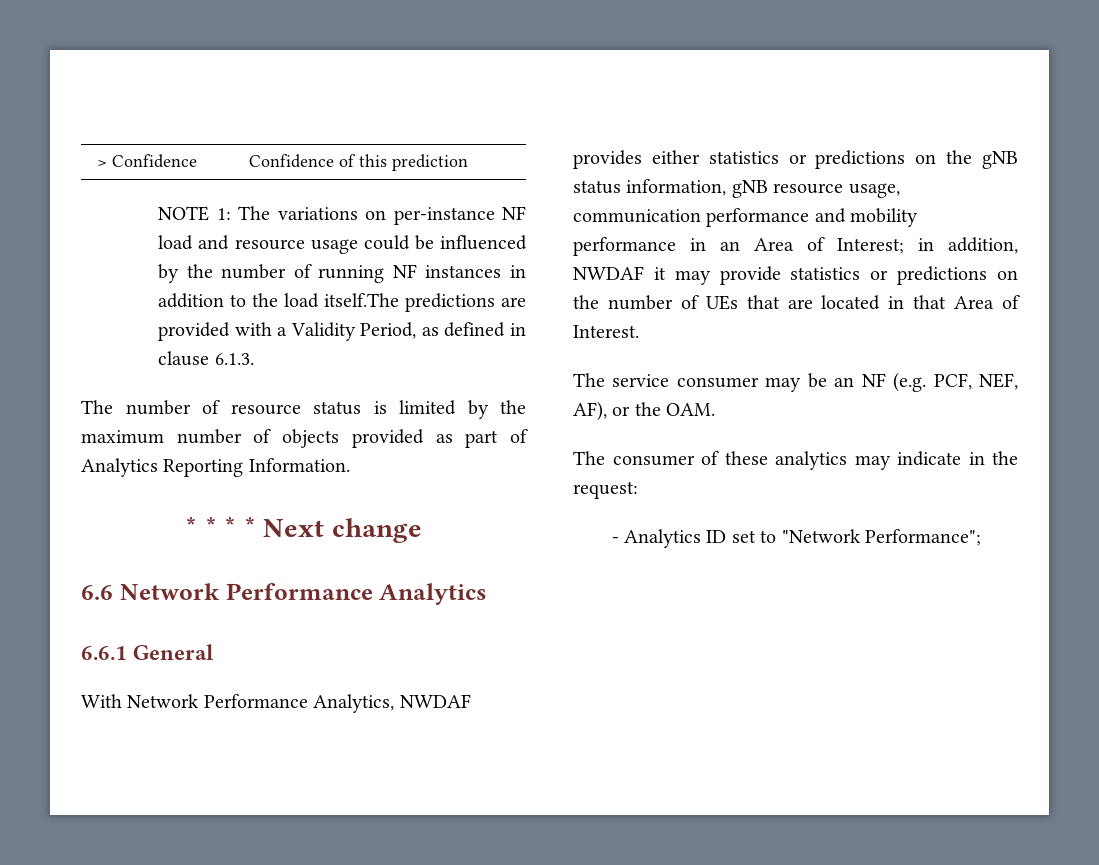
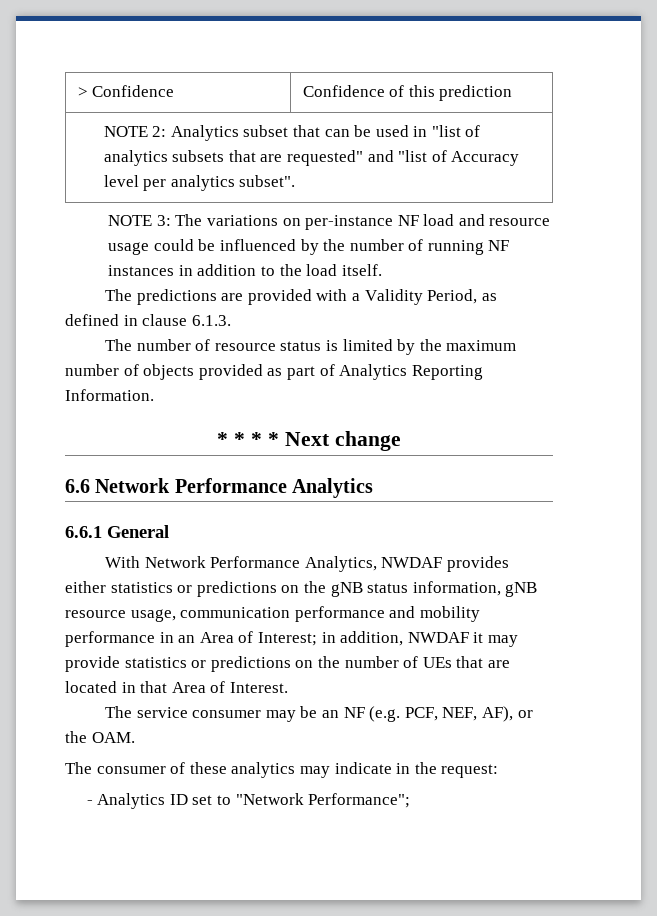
- NOTE 1: The variations on per-instance NF load and resource usage could be influenced by the number of running NF instances in addition to the load itself.The predictions are provided with a Validity Period, as defined in clause 6.1.3.
+ NOTE 2: Analytics subset that can be used in "list of analytics subsets that are requested" and "list of Accuracy level per analytics subset".
+ NOTE 3: The variations on per-instance NF load and resource usage could be influenced by the number of running NF instances in addition to the load itself.
+ The predictions are provided with a Validity Period, as defined in clause 6.1.3.

